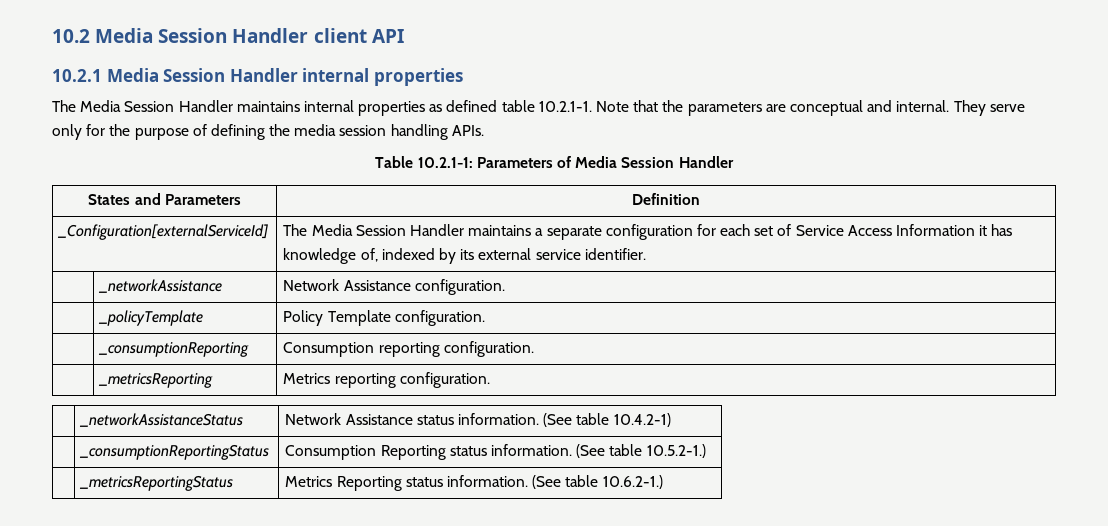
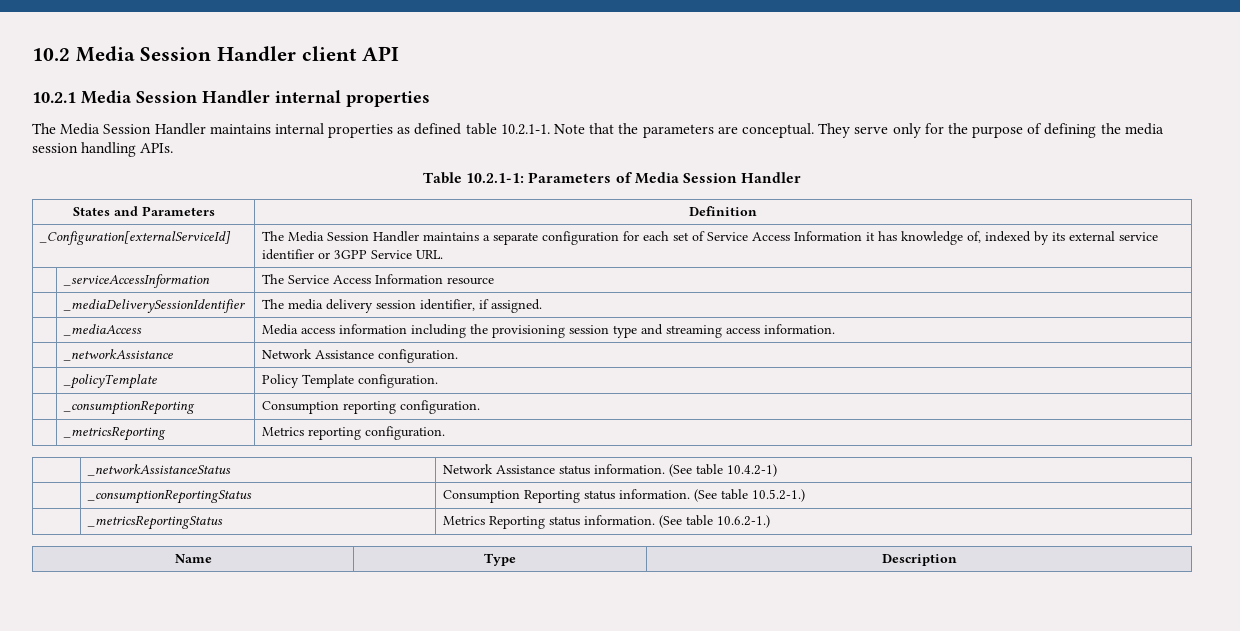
- The Media Session Handler maintains internal properties as defined table 10.2.1-1. Note that the parameters are conceptual and internal.
+ The Media Session Handler maintains internal properties as defined table 10.2.1-1. Note that the parameters are conceptual.
- _Configuration[externalServiceId] | The Media Session Handler maintains a separate configuration for each set of Service Access Information it has knowledge of, indexed by its external service identifier.
+ _Configuration[externalServiceId] | The Media Session Handler maintains a separate configuration for each set of Service Access Information it has knowledge of, indexed by its external service identifier or 3GPP Service URL.
+ | _serviceAccessInformation | The Service Access Information resource
+ | _mediaDeliverySessionIdentifier | The media delivery session identifier, if assigned.
+ | _mediaAccess | Media access information including the provisioning session type and streaming access information.
+ Name | Type | Description

